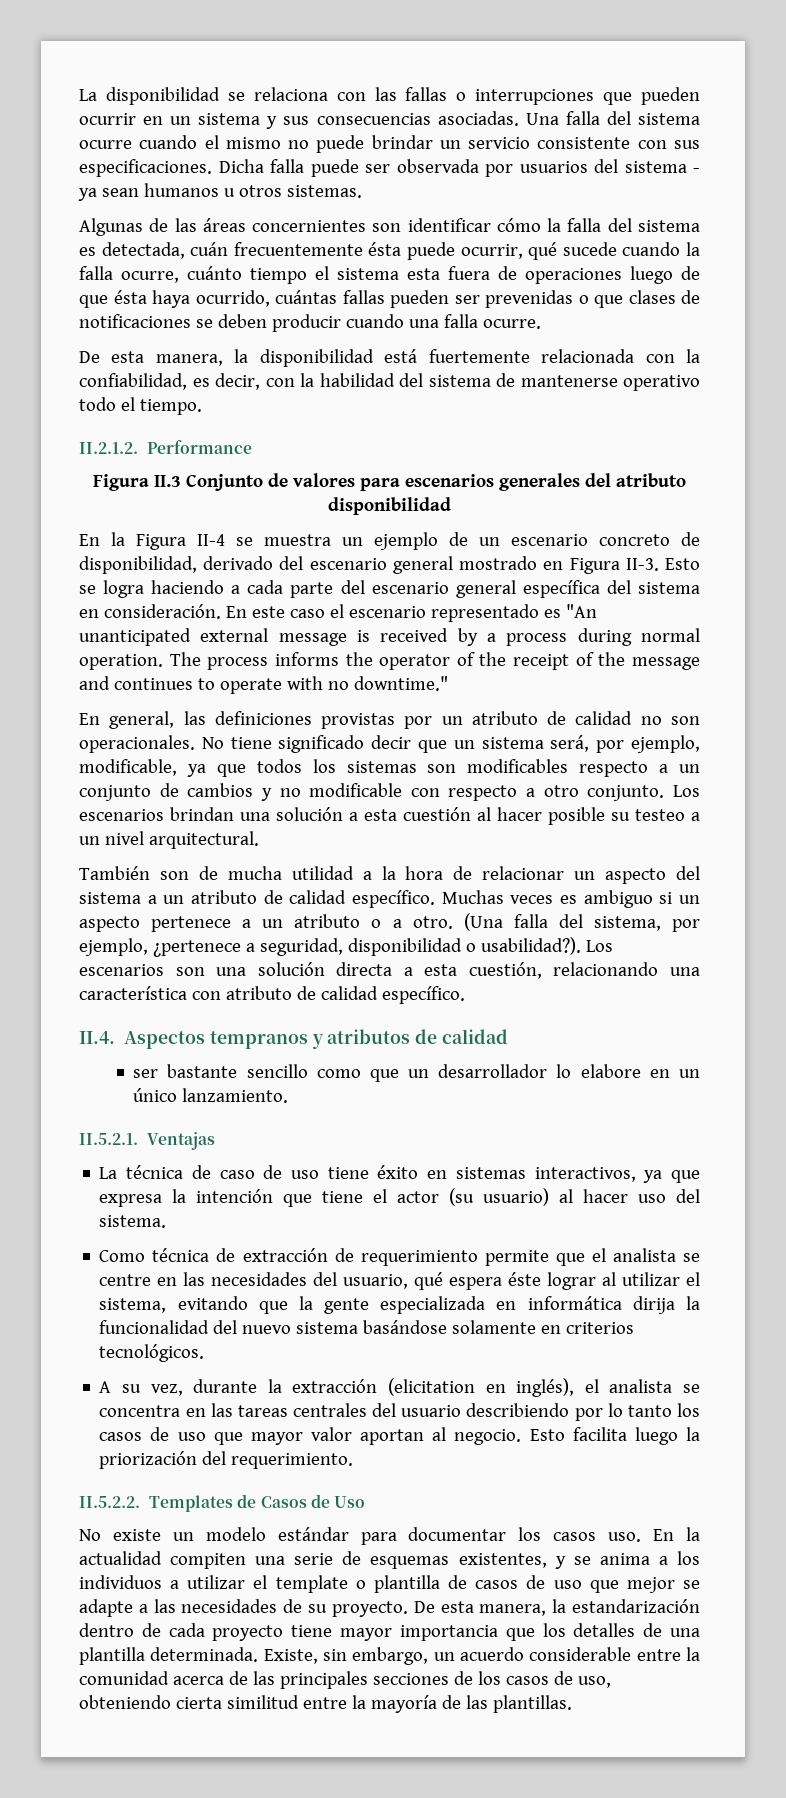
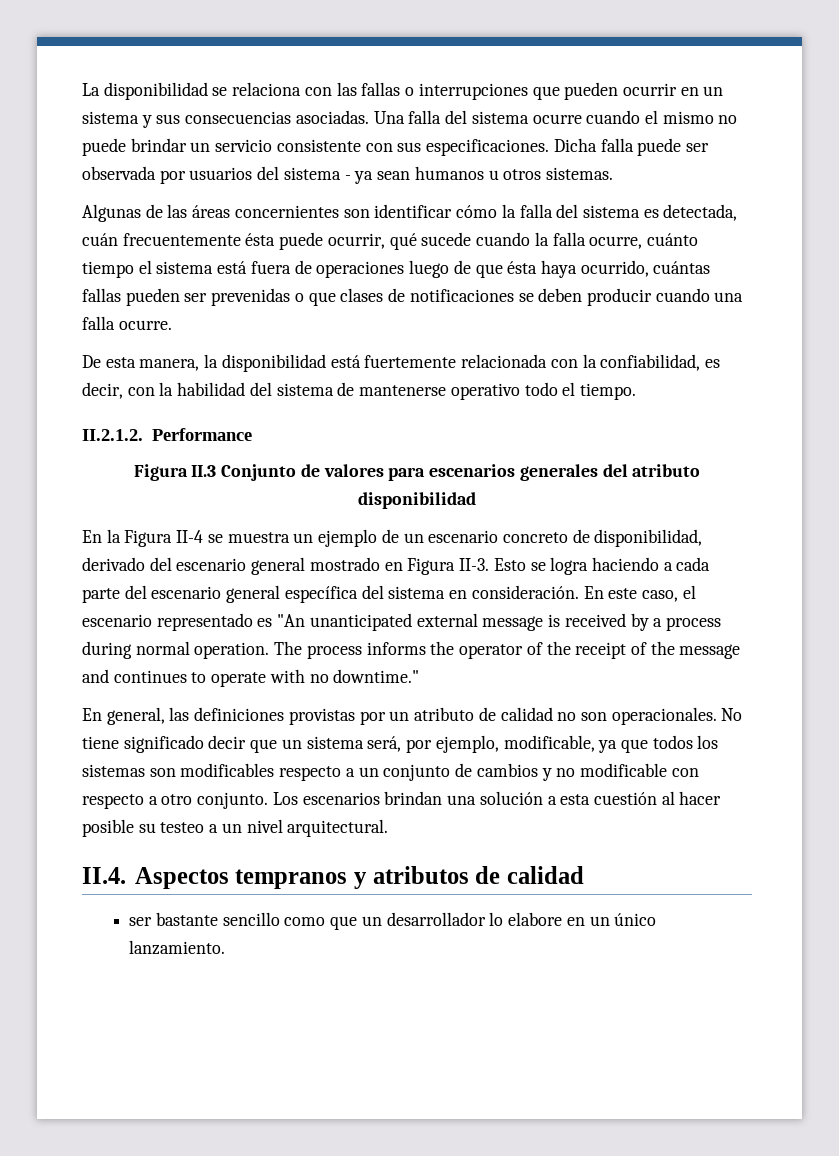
- Algunas de las áreas concernientes son identificar cómo la falla del sistema es detectada, cuán frecuentemente ésta puede ocurrir, qué sucede cuando la falla ocurre, cuánto tiempo el sistema esta fuera de operaciones luego de que ésta haya ocurrido, cuántas fallas pueden ser prevenidas o que clases de notificaciones se deben producir cuando una falla ocurre.
+ Algunas de las áreas concernientes son identificar cómo la falla del sistema es detectada, cuán frecuentemente ésta puede ocurrir, qué sucede cuando la falla ocurre, cuánto tiempo el sistema está fuera de operaciones luego de que ésta haya ocurrido, cuántas fallas pueden ser prevenidas o que clases de notificaciones se deben producir cuando una falla ocurre.
- En este caso el escenario representado es "An unanticipated external message is received by a process during normal operation.
+ En este caso, el escenario representado es "An unanticipated external message is received by a process during normal operation.
- También son de mucha utilidad a la hora de relacionar un aspecto del sistema a un atributo de calidad específico. Muchas veces es ambiguo si un aspecto pertenece a un atributo o a otro. (Una falla del sistema, por ejemplo, ¿pertenece a seguridad, disponibilidad o usabilidad?). Los escenarios son una solución directa a esta cuestión, relacionando una característica con atributo de calidad específico.
- II.5.2.1. Ventajas
- La técnica de caso de uso tiene éxito en sistemas interactivos, ya que expresa la intención que tiene el actor (su usuario) al hacer uso del sistema.
- Como técnica de extracción de requerimiento permite que el analista se centre en las necesidades del usuario, qué espera éste lograr al utilizar el sistema, evitando que la gente especializada en informática dirija la funcionalidad del nuevo sistema basándose solamente en criterios tecnológicos.
- A su vez, durante la extracción (elicitation en inglés), el analista se concentra en las tareas centrales del usuario describiendo por lo tanto los casos de uso que mayor valor aportan al negocio. Esto facilita luego la priorización del requerimiento.
- II.5.2.2. Templates de Casos de Uso
- No existe un modelo estándar para documentar los casos uso. En la actualidad compiten una serie de esquemas existentes, y se anima a los individuos a utilizar el template o plantilla de casos de uso que mejor se adapte a las necesidades de su proyecto. De esta manera, la estandarización dentro de cada proyecto tiene mayor importancia que los detalles de una plantilla determinada. Existe, sin embargo, un acuerdo considerable entre la comunidad acerca de las principales secciones de los casos de uso, obteniendo cierta similitud entre la mayoría de las plantillas.

